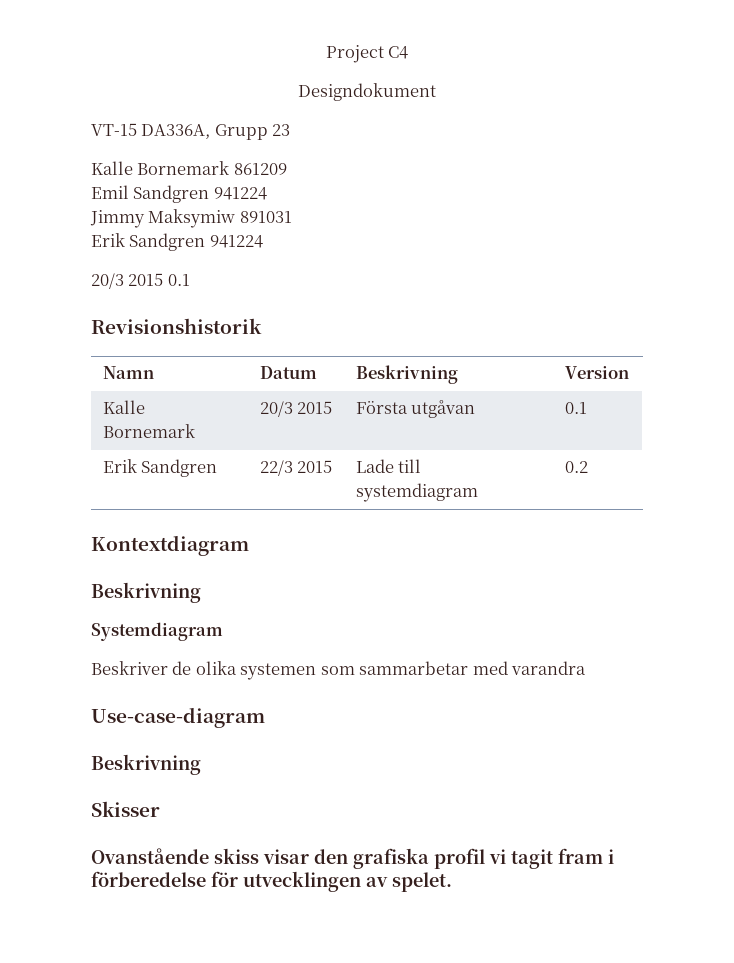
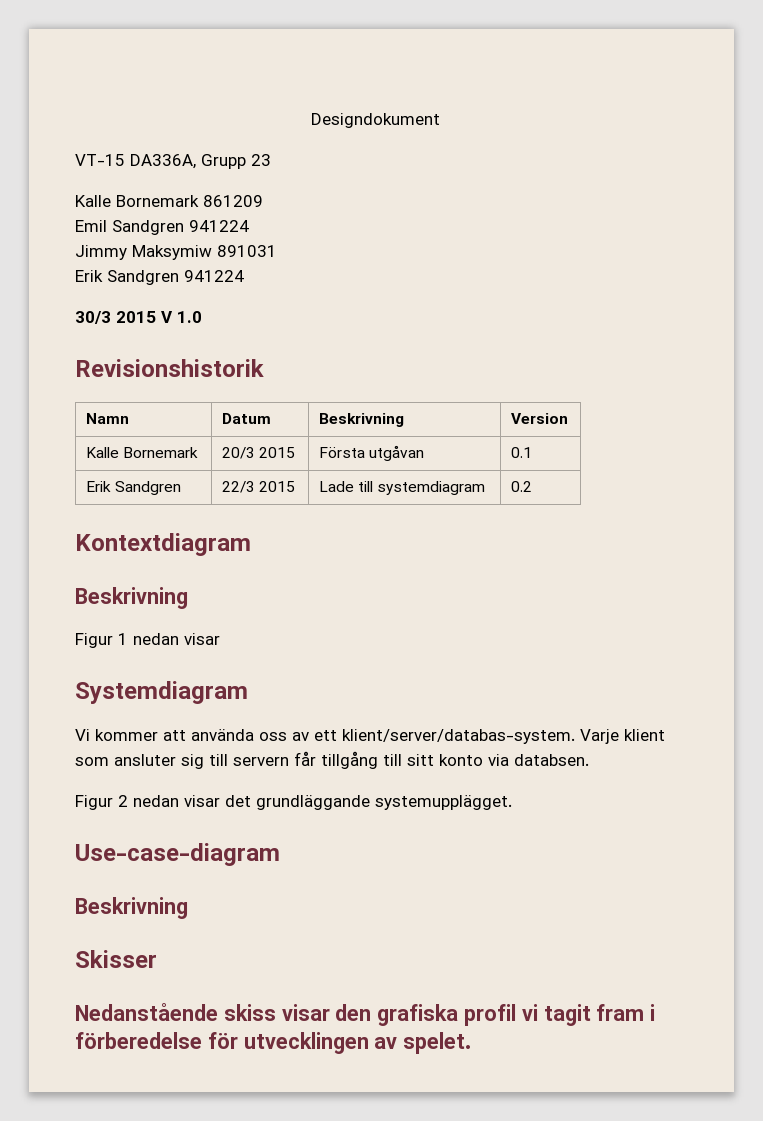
- Project C4
- 20/3 2015 0.1
+ 30/3 2015 V 1.0
+ Figur 1 nedan visar
  Systemdiagram
- Beskriver de olika systemen som sammarbetar med varandra
+ Vi kommer att använda oss av ett klient/server/databas-system. Varje klient som ansluter sig till servern får tillgång till sitt konto via databsen.
+ Figur 2 nedan visar det grundläggande systemupplägget.
- Ovanstående skiss visar den grafiska profil vi tagit fram i förberedelse för utvecklingen av spelet.
+ Nedanstående skiss visar den grafiska profil vi tagit fram i förberedelse för utvecklingen av spelet.

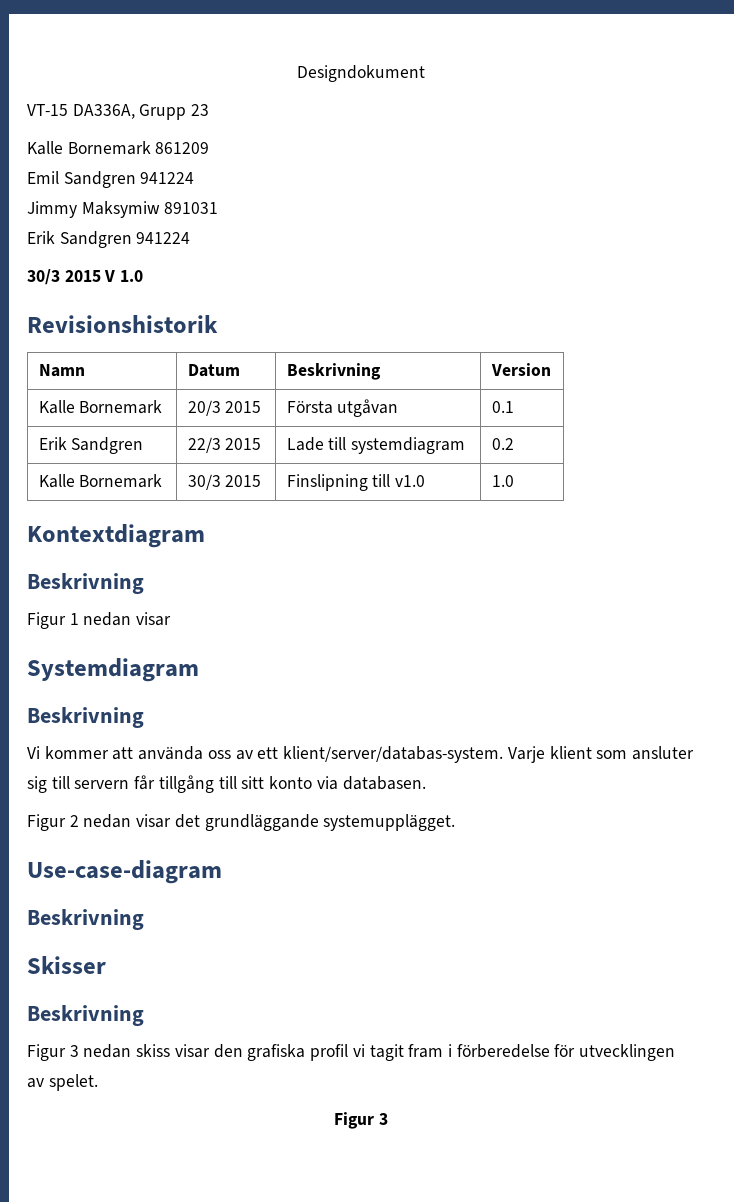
+ Kalle Bornemark | 30/3 2015 | Finslipning till v1.0 | 1.0
  Systemdiagram
+ Beskrivning
- Varje klient som ansluter sig till servern får tillgång till sitt konto via databsen.
+ Varje klient som ansluter sig till servern får tillgång till sitt konto via databasen.
  Skisser
- Nedanstående skiss visar den grafiska profil vi tagit fram i förberedelse för utvecklingen av spelet.
+ Beskrivning
+ Figur 3 nedan skiss visar den grafiska profil vi tagit fram i förberedelse för utvecklingen av spelet.
+ Figur 3

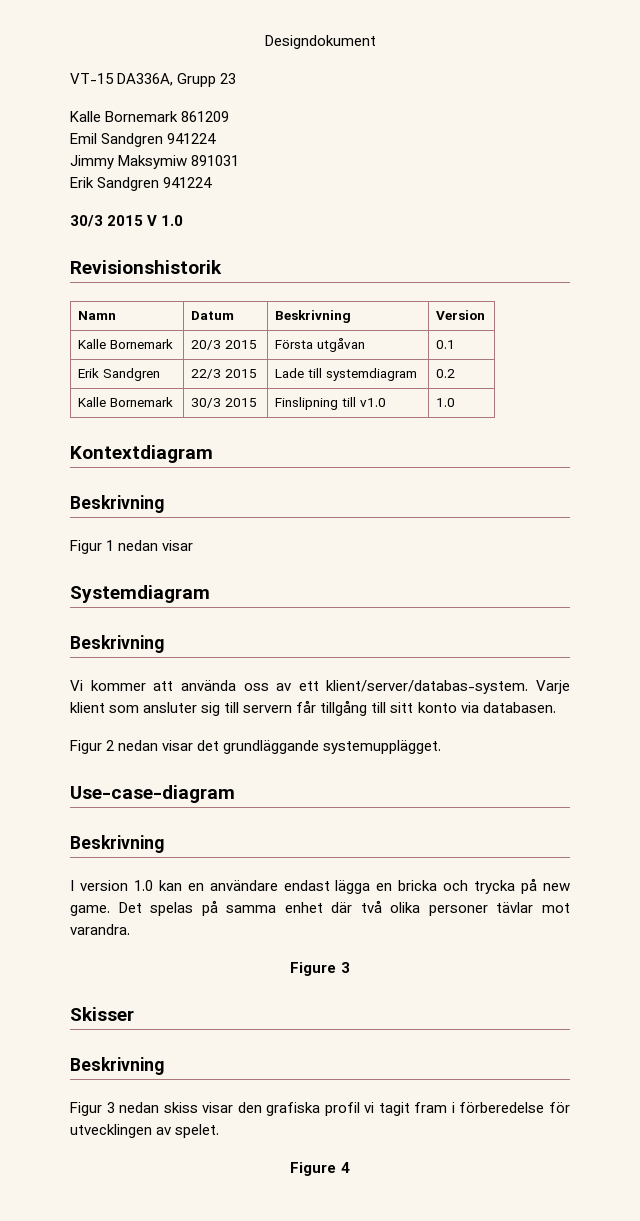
+ I version 1.0 kan en användare endast lägga en bricka och trycka på new game. Det spelas på samma enhet där två olika personer tävlar mot varandra.
+ Figure 3
  Figur 3 nedan skiss visar den grafiska profil vi tagit fram i förberedelse för utvecklingen av spelet.
- Figur 3
+ Figure 4

